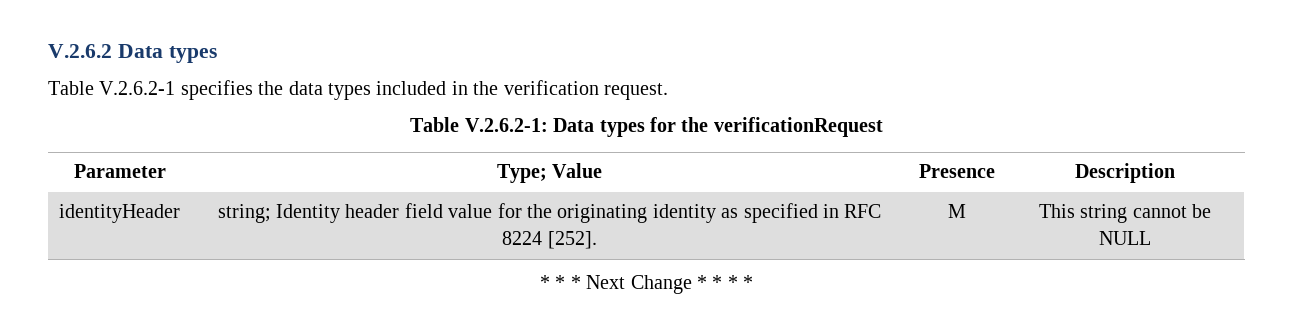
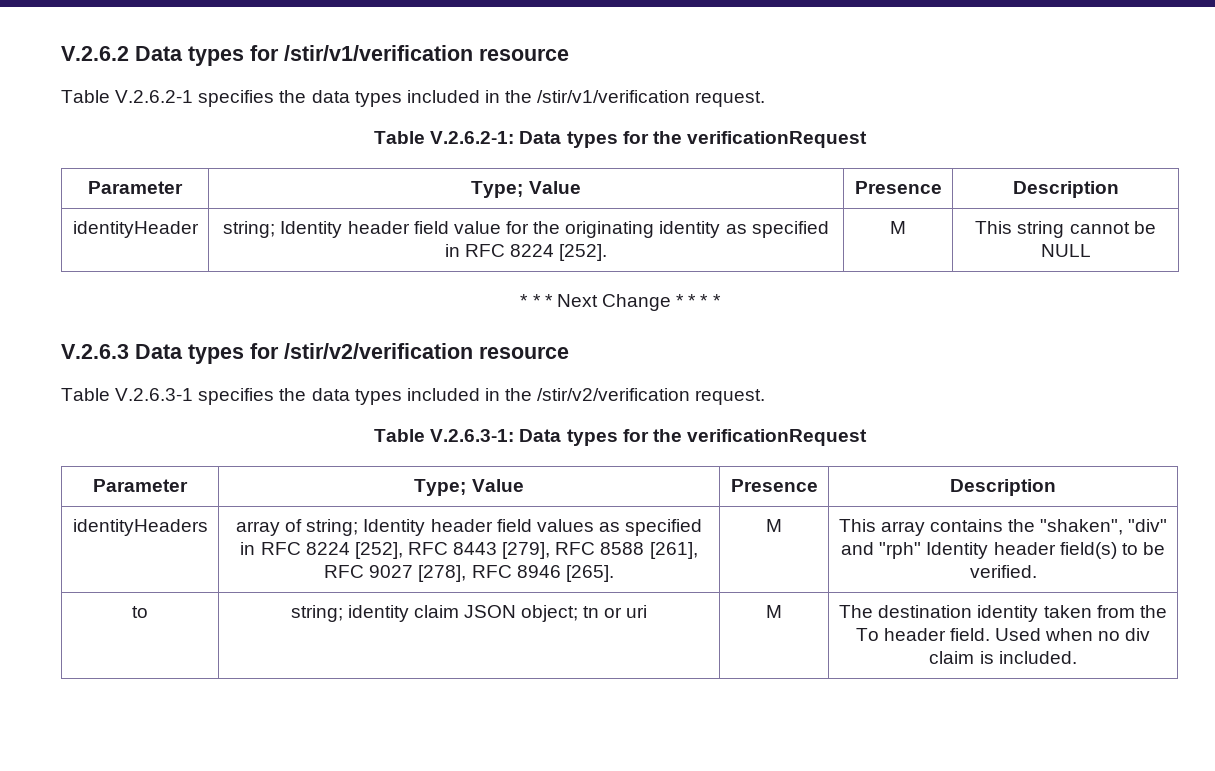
- V.2.6.2 Data types
+ V.2.6.2 Data types for /stir/v1/verification resource
- Table V.2.6.2-1 specifies the data types included in the verification request.
+ Table V.2.6.2-1 specifies the data types included in the /stir/v1/verification request.
+ V.2.6.3 Data types for /stir/v2/verification resource
+ Table V.2.6.3-1 specifies the data types included in the /stir/v2/verification request.
+ Table V.2.6.3-1: Data types for the verificationRequest
+ Parameter | Type; Value | Presence | Description
+ identityHeaders | array of string; Identity header field values as specified in RFC 8224 [252], RFC 8443 [279], RFC 8588 [261], RFC 9027 [278], RFC 8946 [265]. | M | This array contains the "shaken", "div" and "rph" Identity header field(s) to be verified.
+ to | string; identity claim JSON object; tn or uri | M | The destination identity taken from the To header field. Used when no div claim is included.

